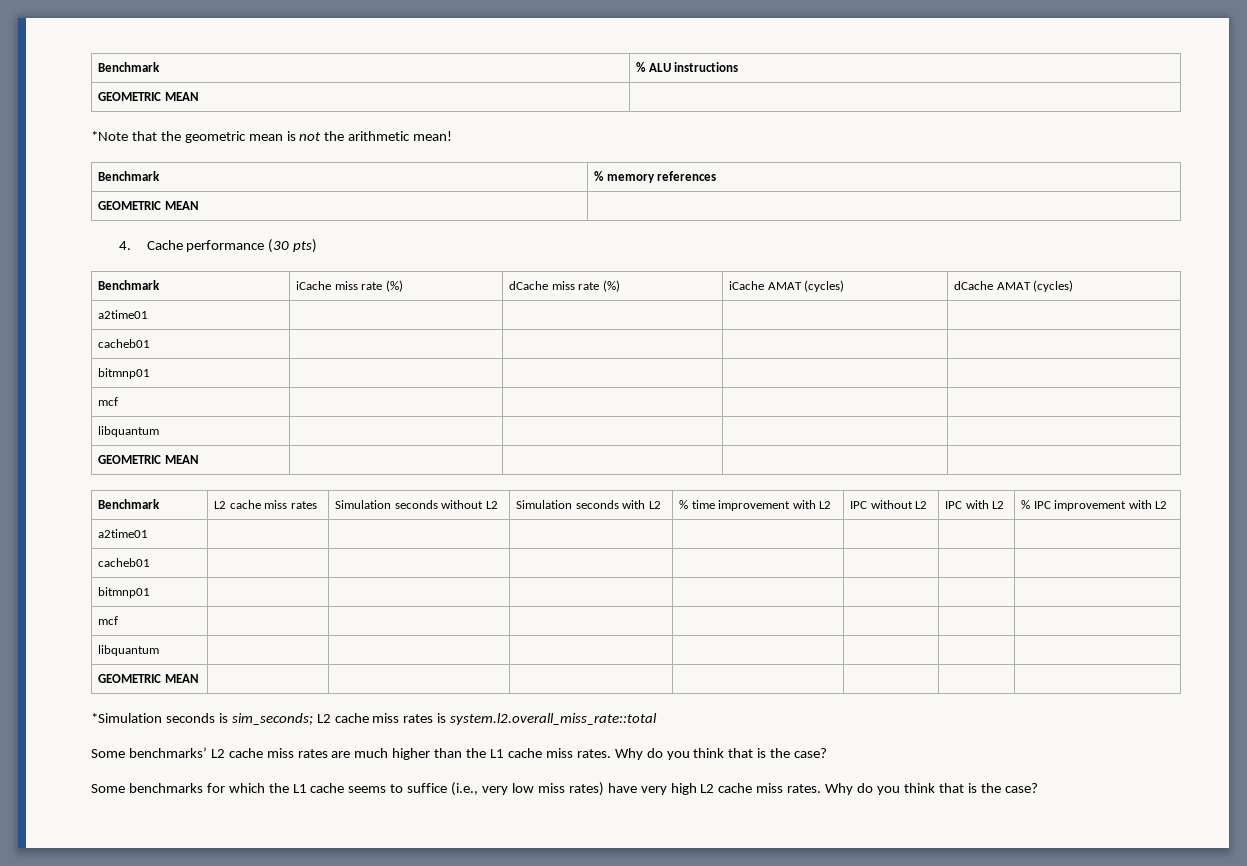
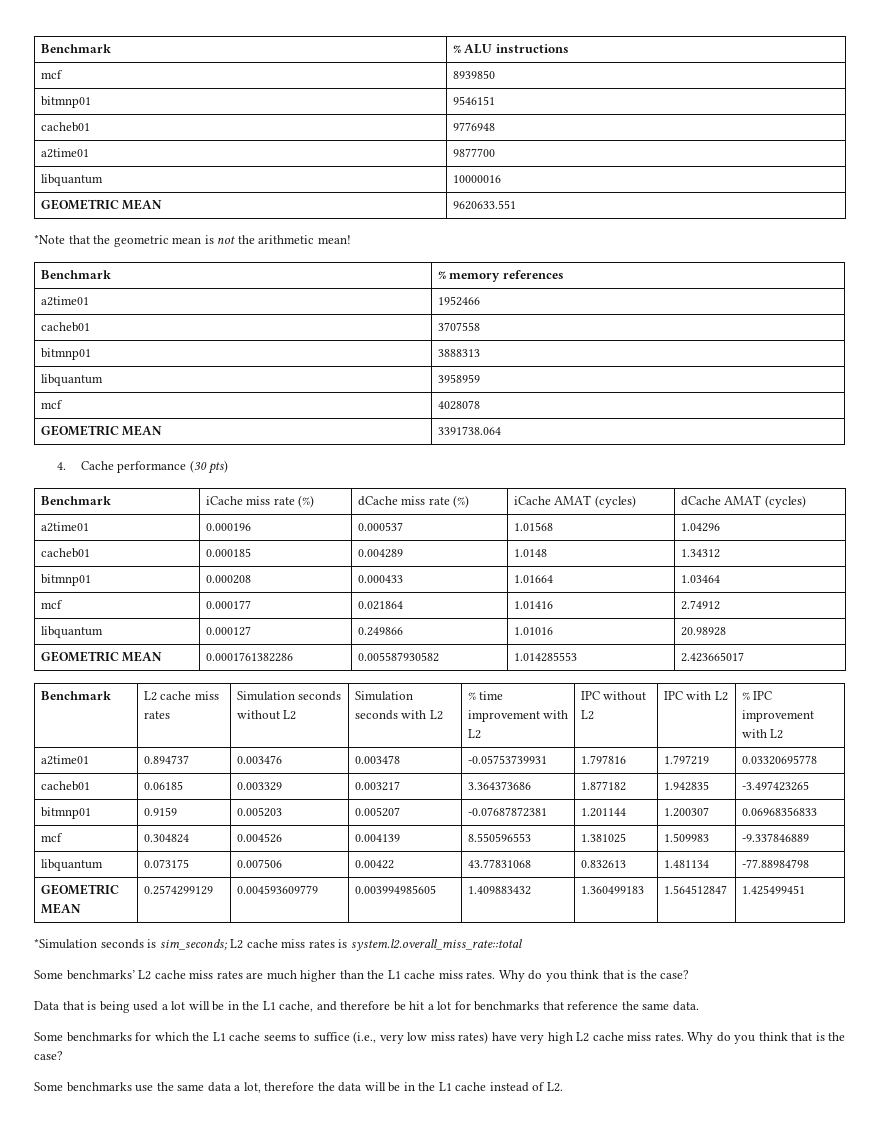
  Benchmark | % ALU instructions
- GEOMETRIC MEAN |
+ mcf | 8939850
+ bitmnp01 | 9546151
+ cacheb01 | 9776948
+ a2time01 | 9877700
+ libquantum | 10000016
+ GEOMETRIC MEAN | 9620633.551
  Benchmark | % memory references
- GEOMETRIC MEAN |
+ a2time01 | 1952466
+ cacheb01 | 3707558
+ bitmnp01 | 3888313
+ libquantum | 3958959
+ mcf | 4028078
+ GEOMETRIC MEAN | 3391738.064
  Benchmark | iCache miss rate (%) | dCache miss rate (%) | iCache AMAT (cycles) | dCache AMAT (cycles)
- a2time01 | | | |
- cacheb01 | | | |
- bitmnp01 | | | |
- mcf | | | |
- libquantum | | | |
- GEOMETRIC MEAN | | | |
+ a2time01 | 0.000196 | 0.000537 | 1.01568 | 1.04296
+ cacheb01 | 0.000185 | 0.004289 | 1.0148 | 1.34312
+ bitmnp01 | 0.000208 | 0.000433 | 1.01664 | 1.03464
+ mcf | 0.000177 | 0.021864 | 1.01416 | 2.74912
+ libquantum | 0.000127 | 0.249866 | 1.01016 | 20.98928
+ GEOMETRIC MEAN | 0.0001761382286 | 0.005587930582 | 1.014285553 | 2.423665017
- a2time01 | | | | | | |
- cacheb01 | | | | | | |
- bitmnp01 | | | | | | |
- mcf | | | | | | |
- libquantum | | | | | | |
- GEOMETRIC MEAN | | | | | | |
+ a2time01 | 0.894737 | 0.003476 | 0.003478 | -0.05753739931 | 1.797816 | 1.797219 | 0.03320695778
+ cacheb01 | 0.06185 | 0.003329 | 0.003217 | 3.364373686 | 1.877182 | 1.942835 | -3.497423265
+ bitmnp01 | 0.9159 | 0.005203 | 0.005207 | -0.07687872381 | 1.201144 | 1.200307 | 0.06968356833
+ mcf | 0.304824 | 0.004526 | 0.004139 | 8.550596553 | 1.381025 | 1.509983 | -9.337846889
+ libquantum | 0.073175 | 0.007506 | 0.00422 | 43.77831068 | 0.832613 | 1.481134 | -77.88984798
+ GEOMETRIC MEAN | 0.2574299129 | 0.004593609779 | 0.003994985605 | 1.409883432 | 1.360499183 | 1.564512847 | 1.425499451
+ Data that is being used a lot will be in the L1 cache, and therefore be hit a lot for benchmarks that reference the same data.
+ Some benchmarks use the same data a lot, therefore the data will be in the L1 cache instead of L2.

